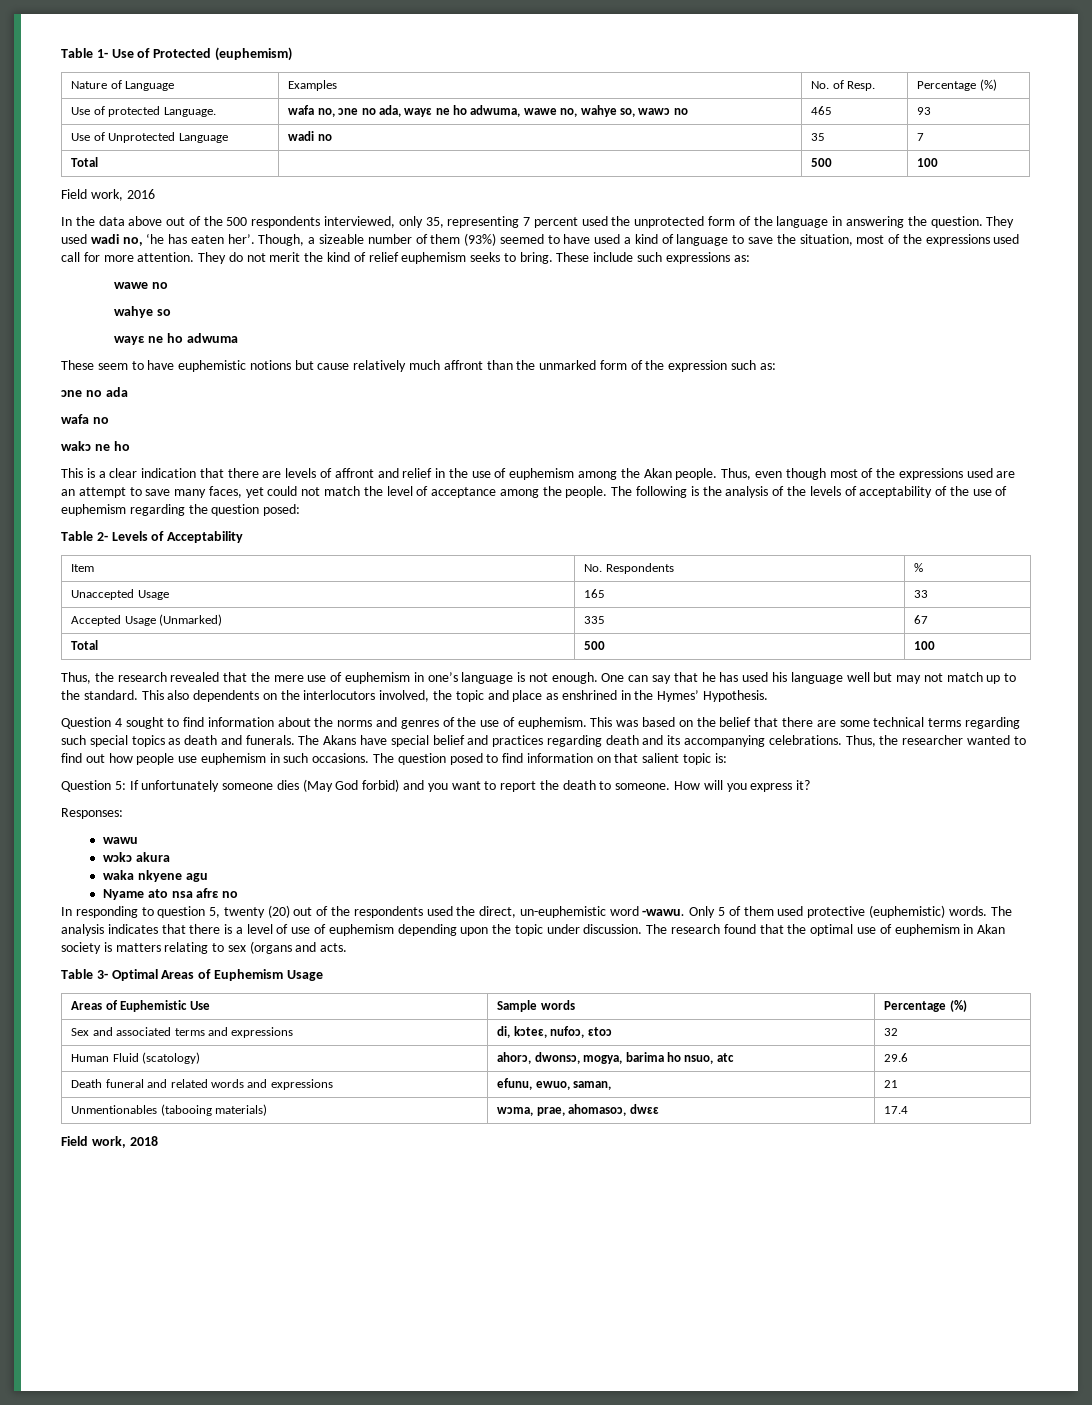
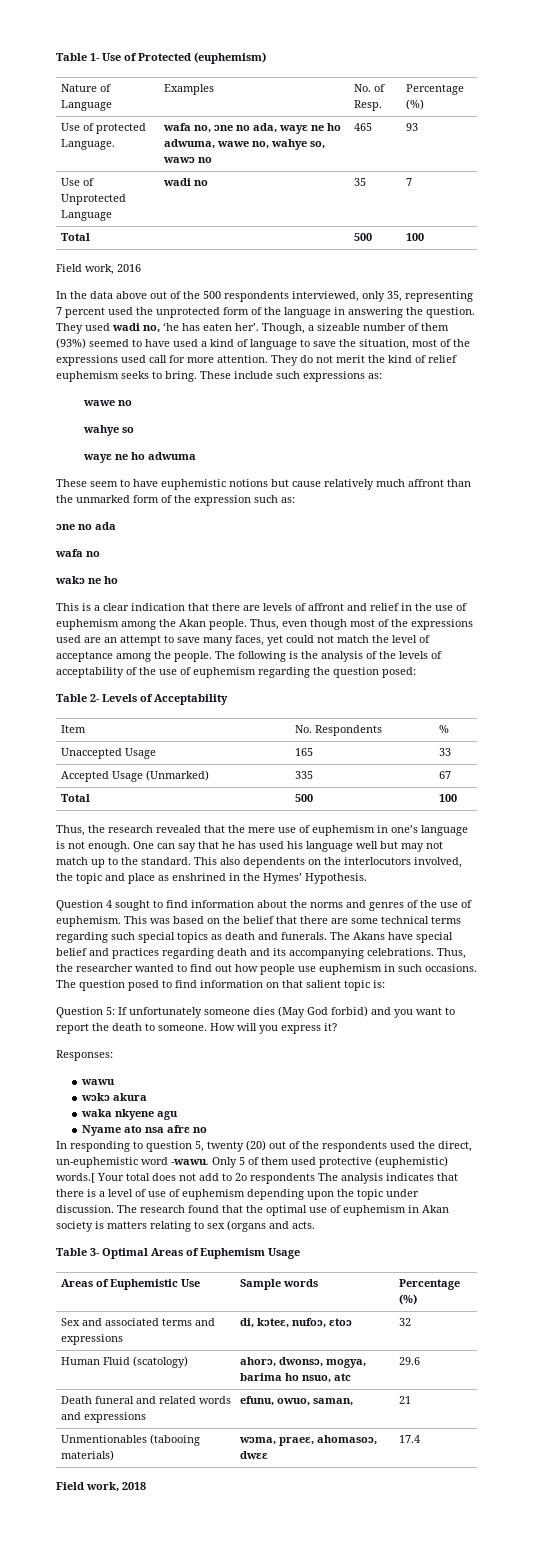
- Only 5 of them used protective (euphemistic) words. The analysis indicates that there is a level of use of euphemism depending upon the topic under discussion.
+ Only 5 of them used protective (euphemistic) words.[ Your total does not add to 2o respondents The analysis indicates that there is a level of use of euphemism depending upon the topic under discussion.
- Death funeral and related words and expressions | efunu, ewuo, saman, | 21
+ Death funeral and related words and expressions | efunu, owuo, saman, | 21
- Unmentionables (tabooing materials) | wɔma, prae, ahomasoɔ, dwɛɛ | 17.4
+ Unmentionables (tabooing materials) | wɔma, praeɛ, ahomasoɔ, dwɛɛ | 17.4

